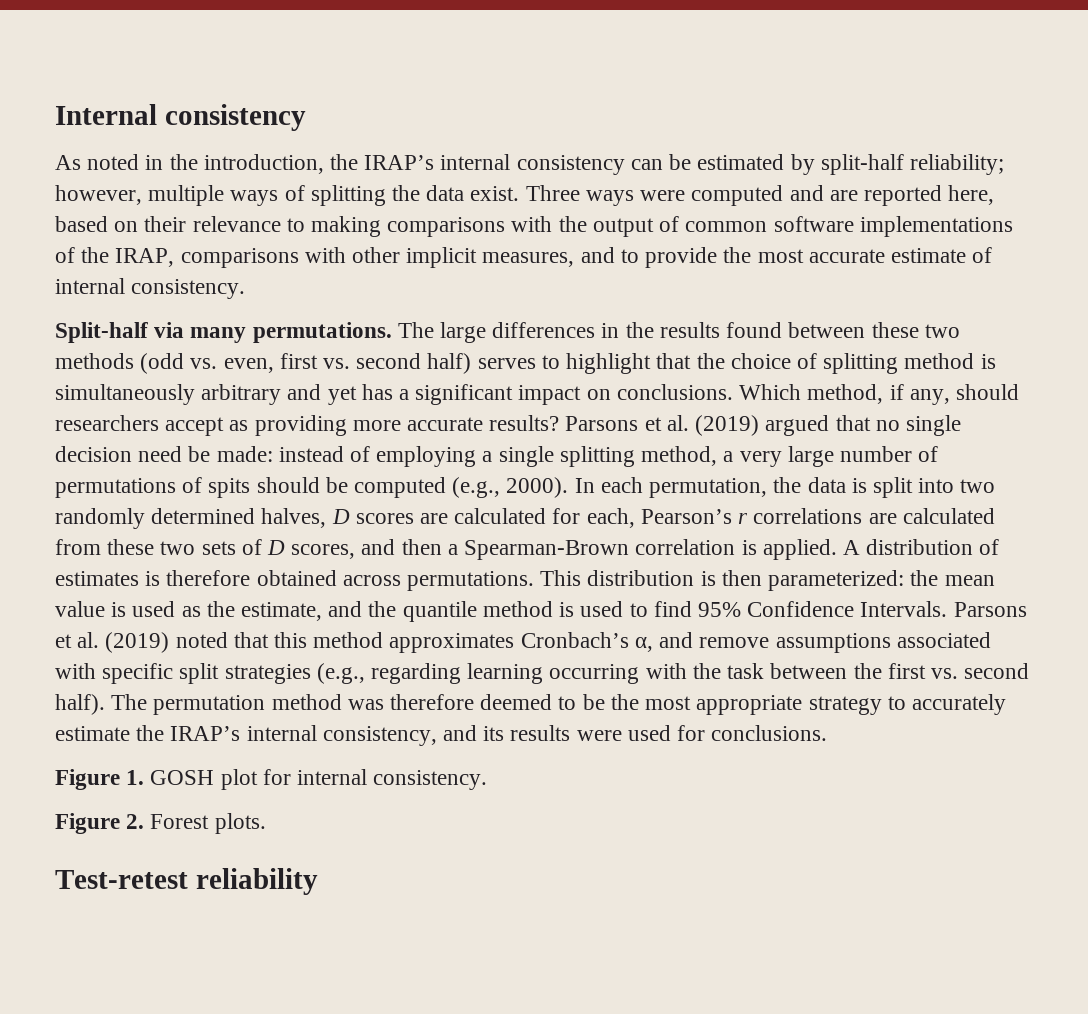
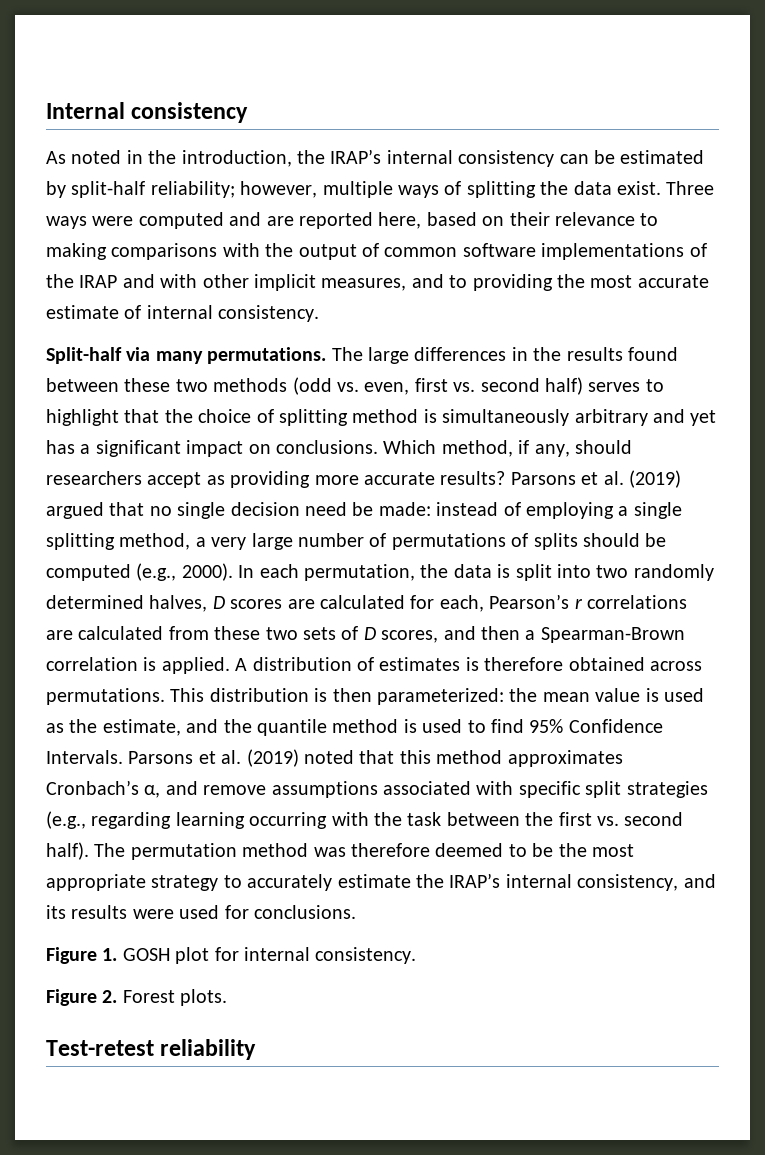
- Three ways were computed and are reported here, based on their relevance to making comparisons with the output of common software implementations of the IRAP, comparisons with other implicit measures, and to provide the most accurate estimate of internal consistency.
+ Three ways were computed and are reported here, based on their relevance to making comparisons with the output of common software implementations of the IRAP and with other implicit measures, and to providing the most accurate estimate of internal consistency.
- Parsons et al. (2019) argued that no single decision need be made: instead of employing a single splitting method, a very large number of permutations of spits should be computed (e.g., 2000).
+ Parsons et al. (2019) argued that no single decision need be made: instead of employing a single splitting method, a very large number of permutations of splits should be computed (e.g., 2000).

